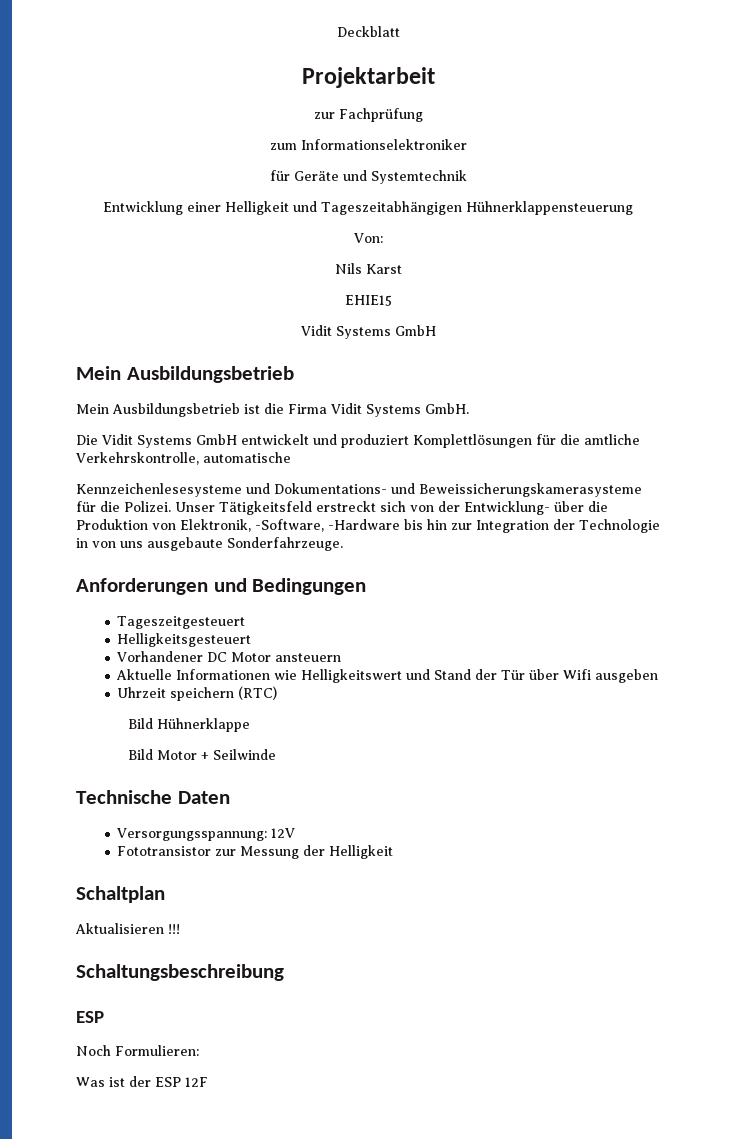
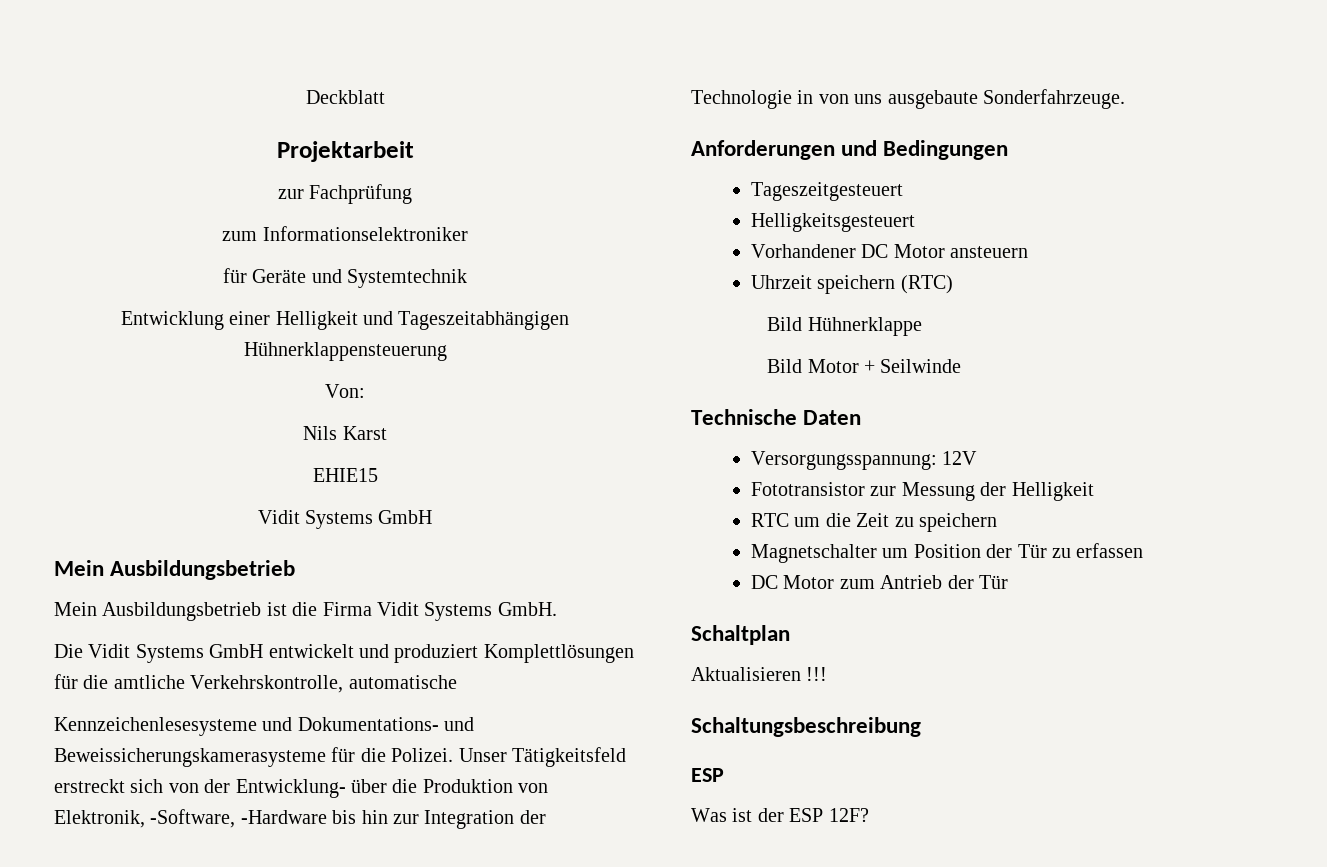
- Aktuelle Informationen wie Helligkeitswert und Stand der Tür über Wifi ausgeben
+ RTC um die Zeit zu speichern
+ Magnetschalter um Position der Tür zu erfassen
+ DC Motor zum Antrieb der Tür
- Noch Formulieren:
- Was ist der ESP 12F
+ Was ist der ESP 12F?

